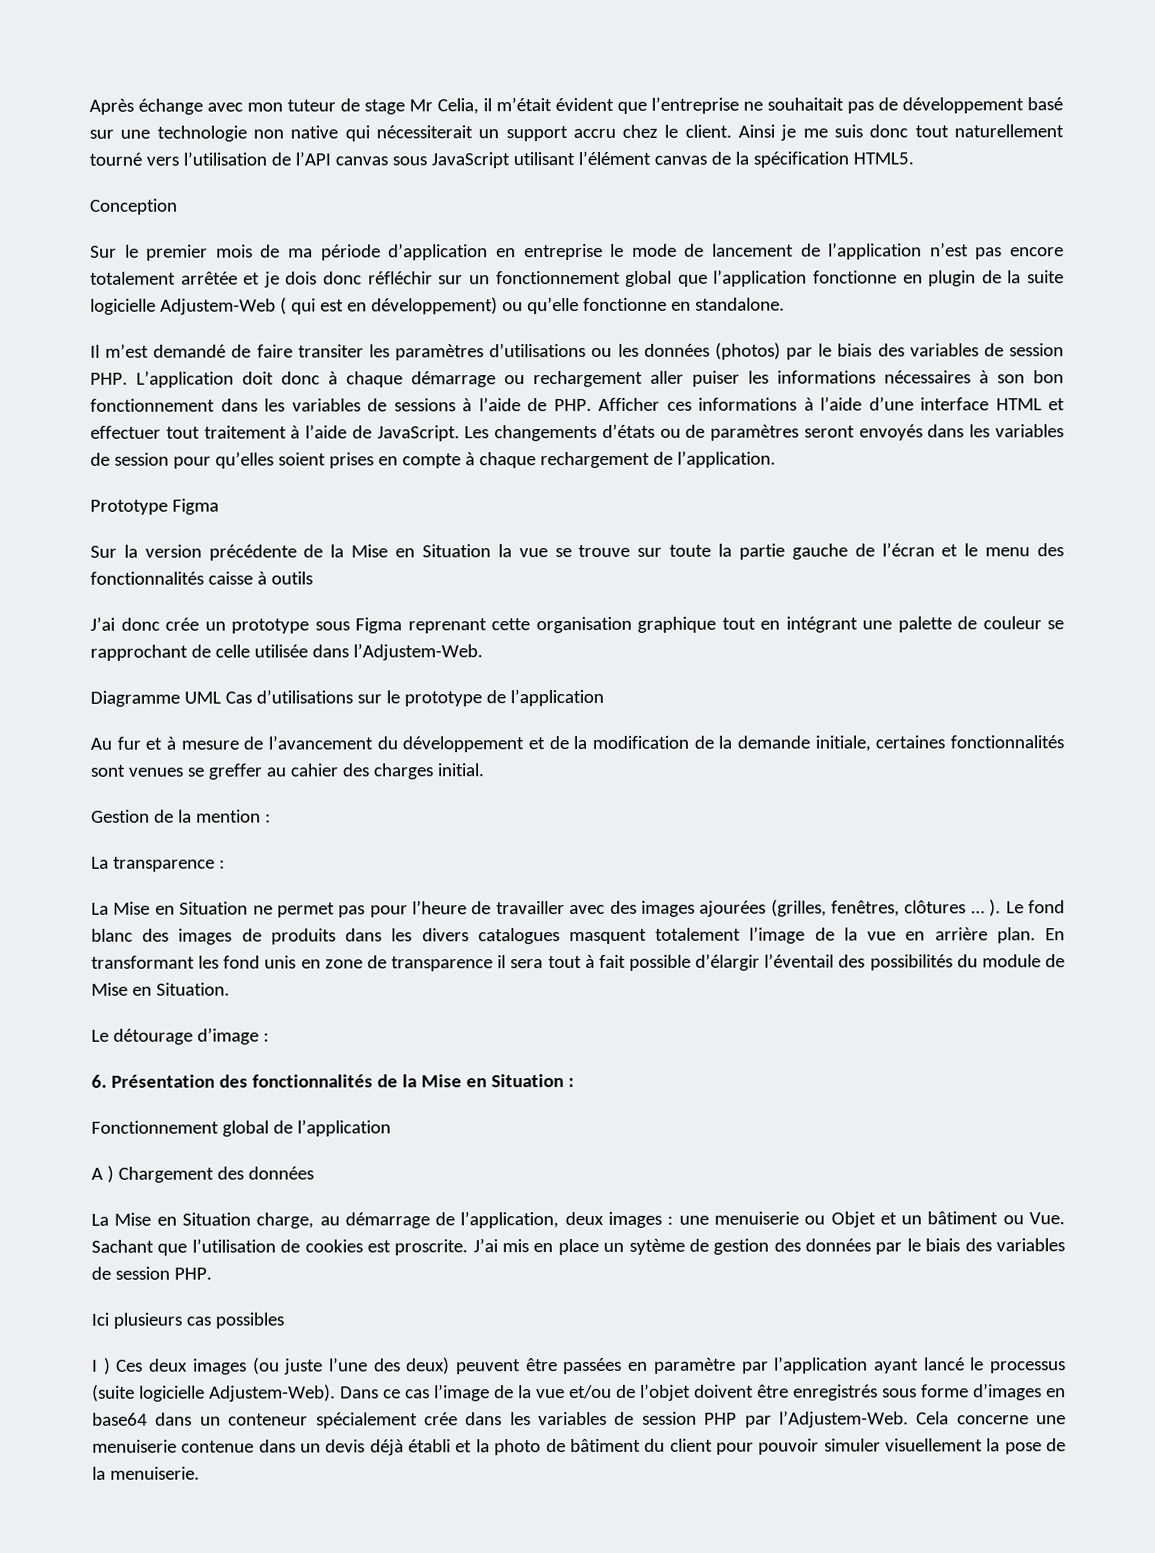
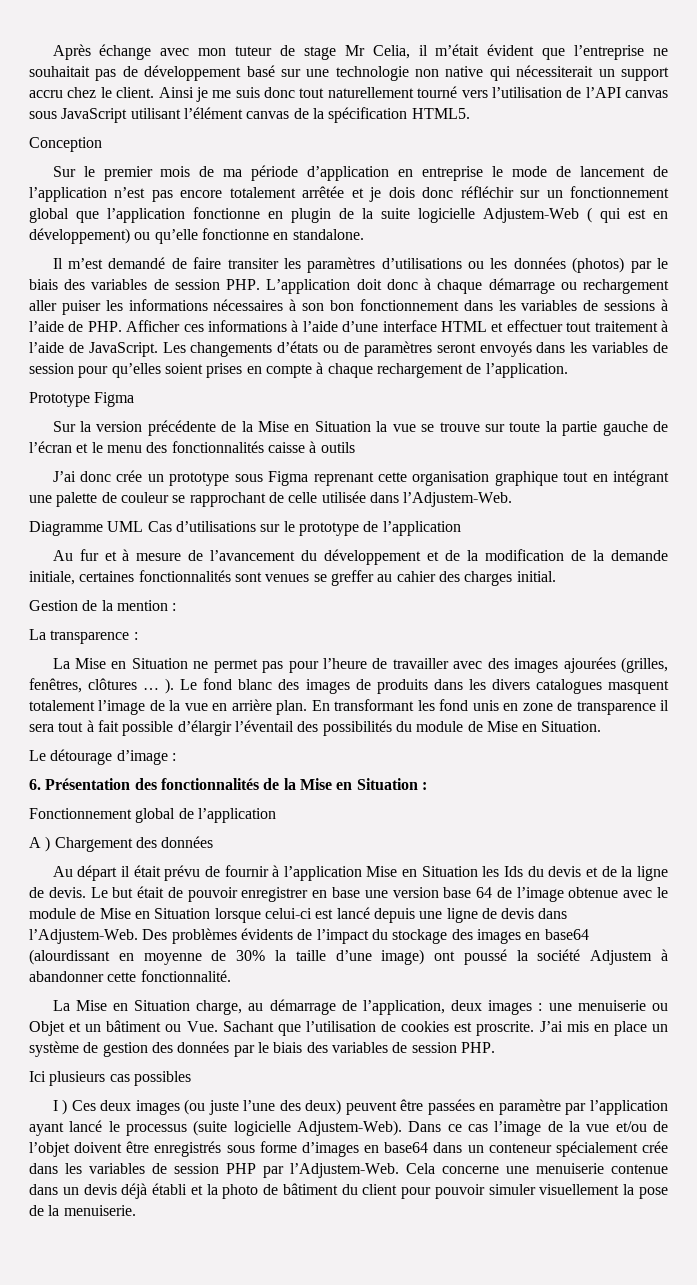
+ Au départ il était prévu de fournir à l’application Mise en Situation les Ids du devis et de la ligne de devis. Le but était de pouvoir enregistrer en base une version base 64 de l’image obtenue avec le module de Mise en Situation lorsque celui-ci est lancé depuis une ligne de devis dans l’Adjustem-Web. Des problèmes évidents de l’impact du stockage des images en base64 (alourdissant en moyenne de 30% la taille d’une image) ont poussé la société Adjustem à abandonner cette fonctionnalité.
- J’ai mis en place un sytème de gestion des données par le biais des variables de session PHP.
+ J’ai mis en place un système de gestion des données par le biais des variables de session PHP.

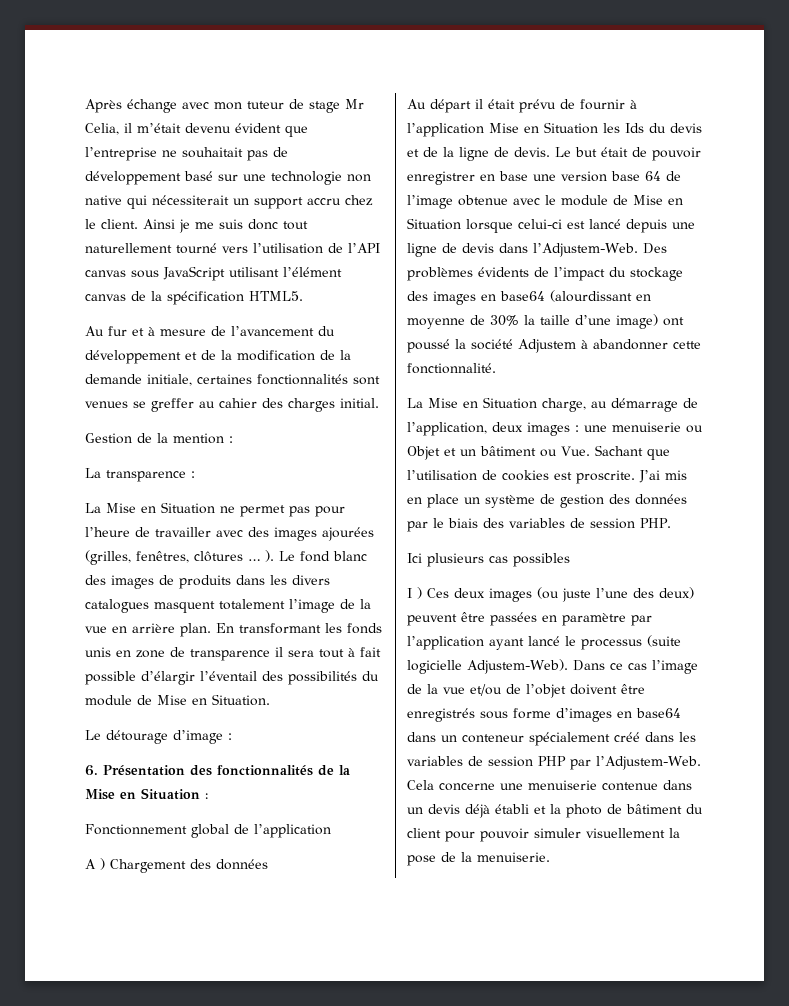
- Après échange avec mon tuteur de stage Mr Celia, il m’était évident que l’entreprise ne souhaitait pas de développement basé sur une technologie non native qui nécessiterait un support accru chez le client.
+ Après échange avec mon tuteur de stage Mr Celia, il m’était devenu évident que l’entreprise ne souhaitait pas de développement basé sur une technologie non native qui nécessiterait un support accru chez le client.
- Conception
- Sur le premier mois de ma période d’application en entreprise le mode de lancement de l’application n’est pas encore totalement arrêtée et je dois donc réfléchir sur un fonctionnement global que l’application fonctionne en plugin de la suite logicielle Adjustem-Web ( qui est en développement) ou qu’elle fonctionne en standalone.
- Il m’est demandé de faire transiter les paramètres d’utilisations ou les données (photos) par le biais des variables de session PHP. L’application doit donc à chaque démarrage ou rechargement aller puiser les informations nécessaires à son bon fonctionnement dans les variables de sessions à l’aide de PHP. Afficher ces informations à l’aide d’une interface HTML et effectuer tout traitement à l’aide de JavaScript. Les changements d’états ou de paramètres seront envoyés dans les variables de session pour qu’elles soient prises en compte à chaque rechargement de l’application.
- Prototype Figma
- Sur la version précédente de la Mise en Situation la vue se trouve sur toute la partie gauche de l’écran et le menu des fonctionnalités caisse à outils
- J’ai donc crée un prototype sous Figma reprenant cette organisation graphique tout en intégrant une palette de couleur se rapprochant de celle utilisée dans l’Adjustem-Web.
- Diagramme UML Cas d’utilisations sur le prototype de l’application
- En transformant les fond unis en zone de transparence il sera tout à fait possible d’élargir l’éventail des possibilités du module de Mise en Situation.
+ En transformant les fonds unis en zone de transparence il sera tout à fait possible d’élargir l’éventail des possibilités du module de Mise en Situation.
- Dans ce cas l’image de la vue et/ou de l’objet doivent être enregistrés sous forme d’images en base64 dans un conteneur spécialement crée dans les variables de session PHP par l’Adjustem-Web.
+ Dans ce cas l’image de la vue et/ou de l’objet doivent être enregistrés sous forme d’images en base64 dans un conteneur spécialement créé dans les variables de session PHP par l’Adjustem-Web.

